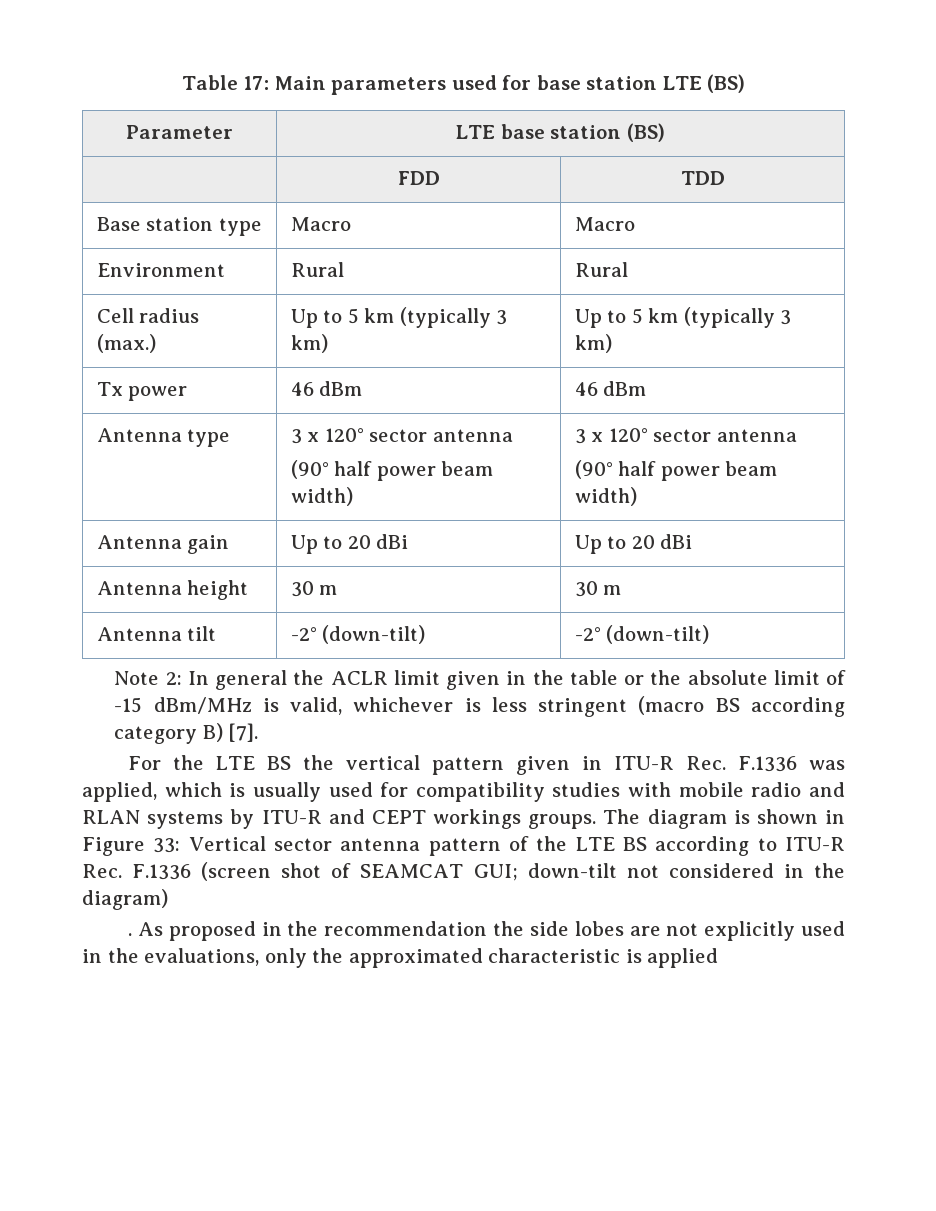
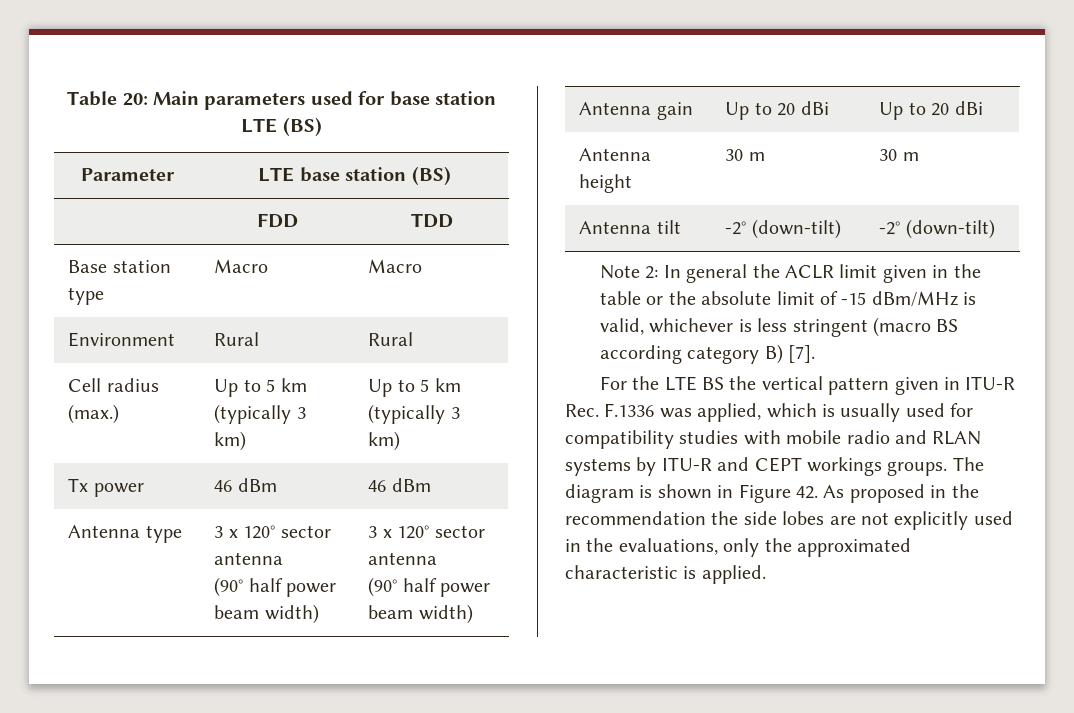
- Table 17: Main parameters used for base station LTE (BS)
+ Table 20: Main parameters used for base station LTE (BS)
- The diagram is shown in Figure 33: Vertical sector antenna pattern of the LTE BS according to ITU-R Rec. F.1336 (screen shot of SEAMCAT GUI; down-tilt not considered in the diagram)
- . As proposed in the recommendation the side lobes are not explicitly used in the evaluations, only the approximated characteristic is applied
+ The diagram is shown in Figure 42. As proposed in the recommendation the side lobes are not explicitly used in the evaluations, only the approximated characteristic is applied.

